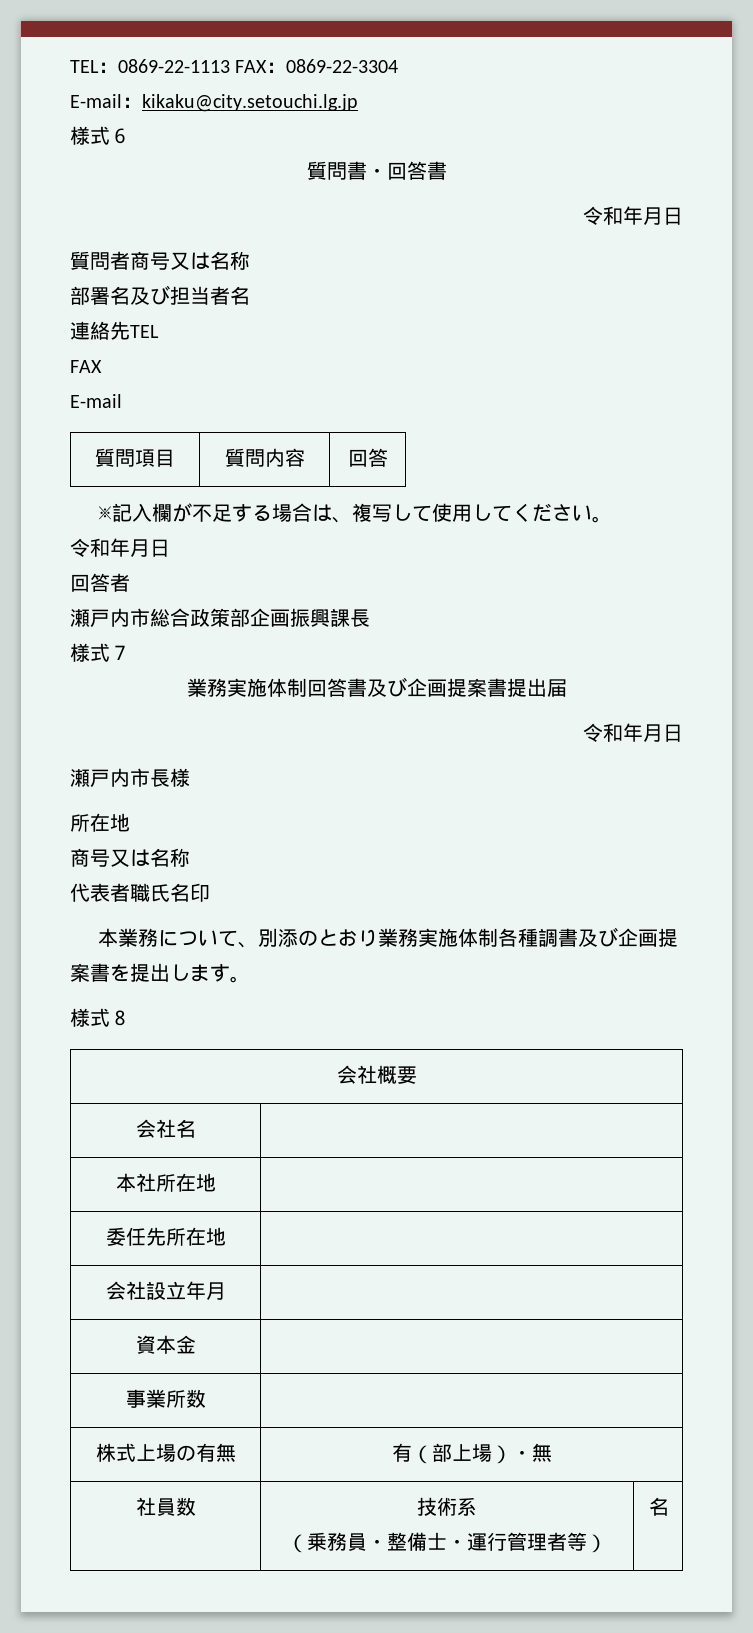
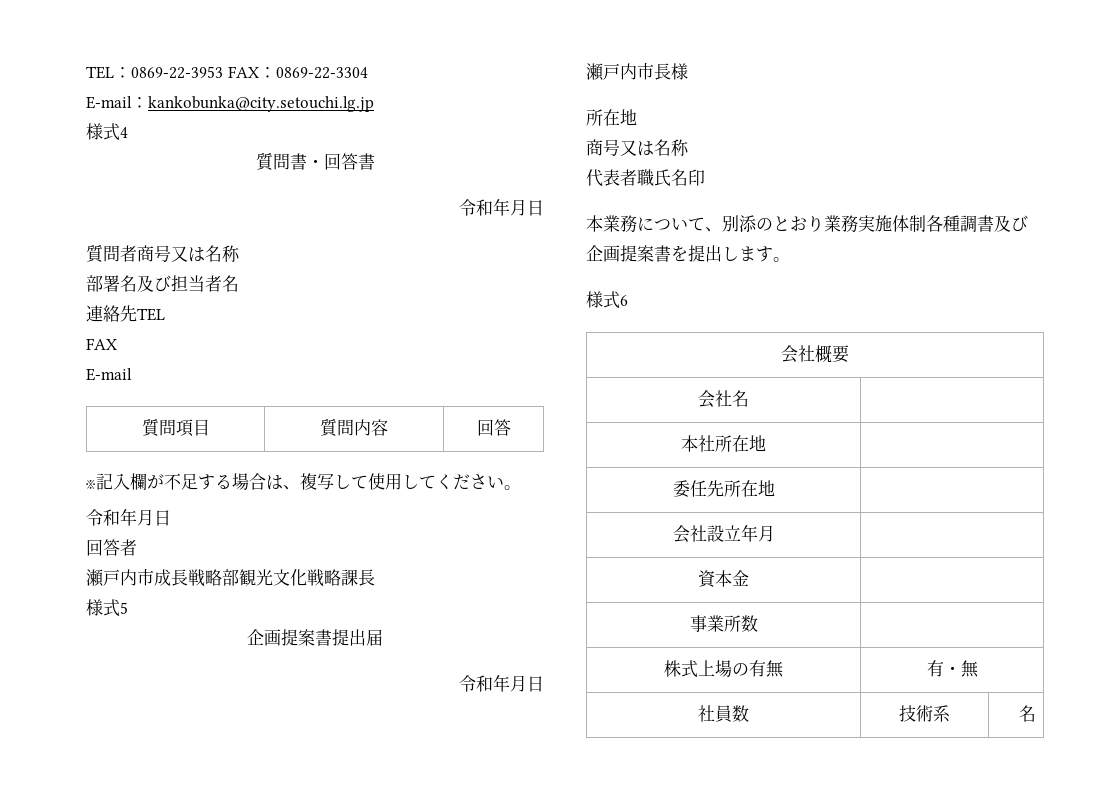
- TEL：0869-22-1113 FAX：0869-22-3304
+ TEL：0869-22-3953 FAX：0869-22-3304
- E-mail：kikaku@city.setouchi.lg.jp
- 様式６
+ E-mail：kankobunka@city.setouchi.lg.jp
+ 様式4
- 瀬戸内市総合政策部企画振興課長
- 様式７
- 業務実施体制回答書及び企画提案書提出届
+ 瀬戸内市成長戦略部観光文化戦略課長
+ 様式5
+ 企画提案書提出届
- 様式８
+ 様式6
- 株式上場の有無 | 有（部上場）・無
+ 株式上場の有無 | 有・無
- 社員数 | 技術系
- （乗務員・整備士・運行管理者等） | 名
+ 社員数 | 技術系 | 名

